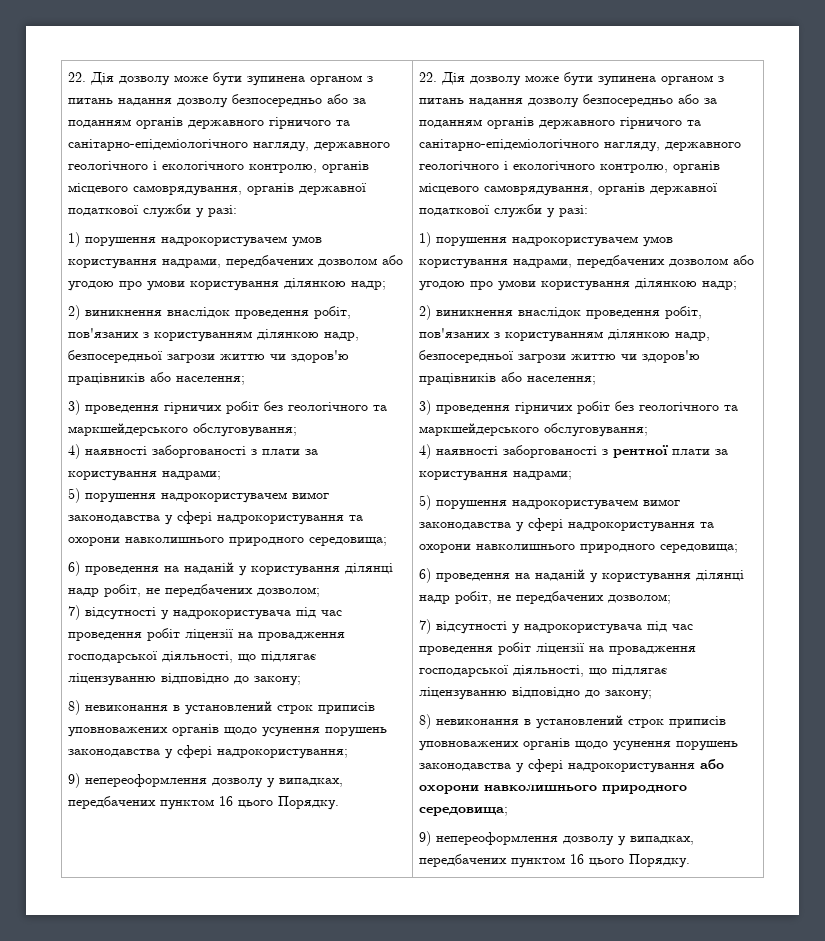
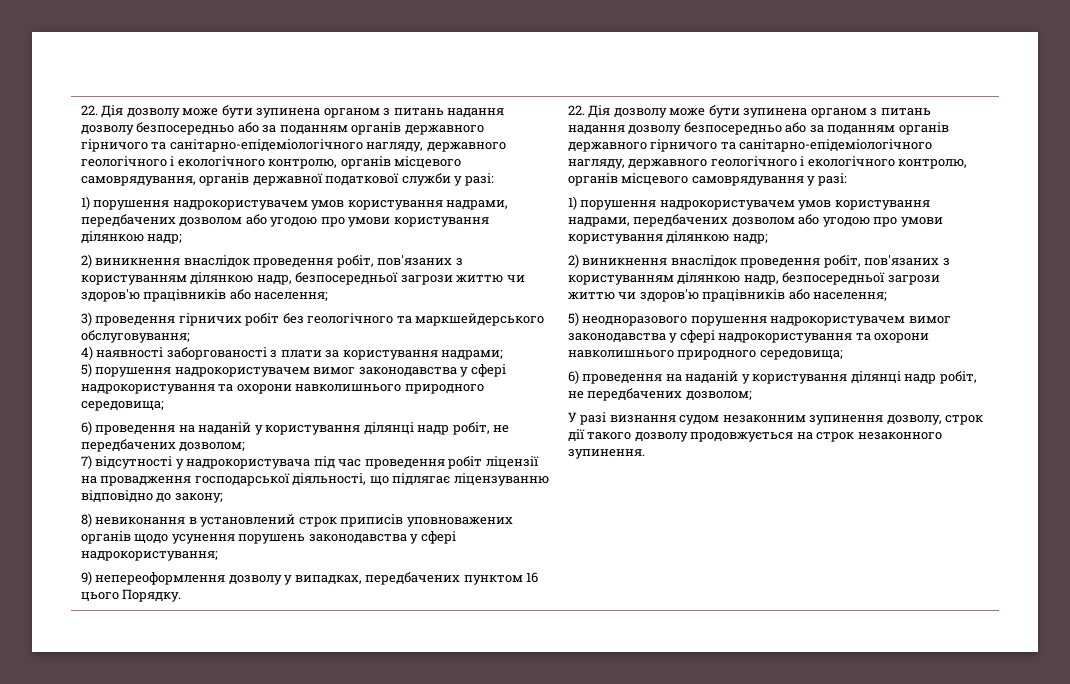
- 9) непереоформлення дозволу у випадках, передбачених пунктом 16 цього Порядку. | 22. Дія дозволу може бути зупинена органом з питань надання дозволу безпосередньо або за поданням органів державного гірничого та санітарно-епідеміологічного нагляду, державного геологічного і екологічного контролю, органів місцевого самоврядування, органів державної податкової служби у разі:
+ 9) непереоформлення дозволу у випадках, передбачених пунктом 16 цього Порядку. | 22. Дія дозволу може бути зупинена органом з питань надання дозволу безпосередньо або за поданням органів державного гірничого та санітарно-епідеміологічного нагляду, державного геологічного і екологічного контролю, органів місцевого самоврядування у разі:
  1) порушення надрокористувачем умов користування надрами, передбачених дозволом або угодою про умови користування ділянкою надр;
  2) виникнення внаслідок проведення робіт, пов'язаних з користуванням ділянкою надр, безпосередньої загрози життю чи здоров'ю працівників або населення;
- 3) проведення гірничих робіт без геологічного та маркшейдерського обслуговування;
- 4) наявності заборгованості з рентної плати за користування надрами;
- 5) порушення надрокористувачем вимог законодавства у сфері надрокористування та охорони навколишнього природного середовища;
+ 5) неодноразового порушення надрокористувачем вимог законодавства у сфері надрокористування та охорони навколишнього природного середовища;
  6) проведення на наданій у користування ділянці надр робіт, не передбачених дозволом;
- 7) відсутності у надрокористувача під час проведення робіт ліцензії на провадження господарської діяльності, що підлягає ліцензуванню відповідно до закону;
- 8) невиконання в установлений строк приписів уповноважених органів щодо усунення порушень законодавства у сфері надрокористування або охорони навколишнього природного середовища;
- 9) непереоформлення дозволу у випадках, передбачених пунктом 16 цього Порядку.
+ У разі визнання судом незаконним зупинення дозволу, строк дії такого дозволу продовжується на строк незаконного зупинення.

